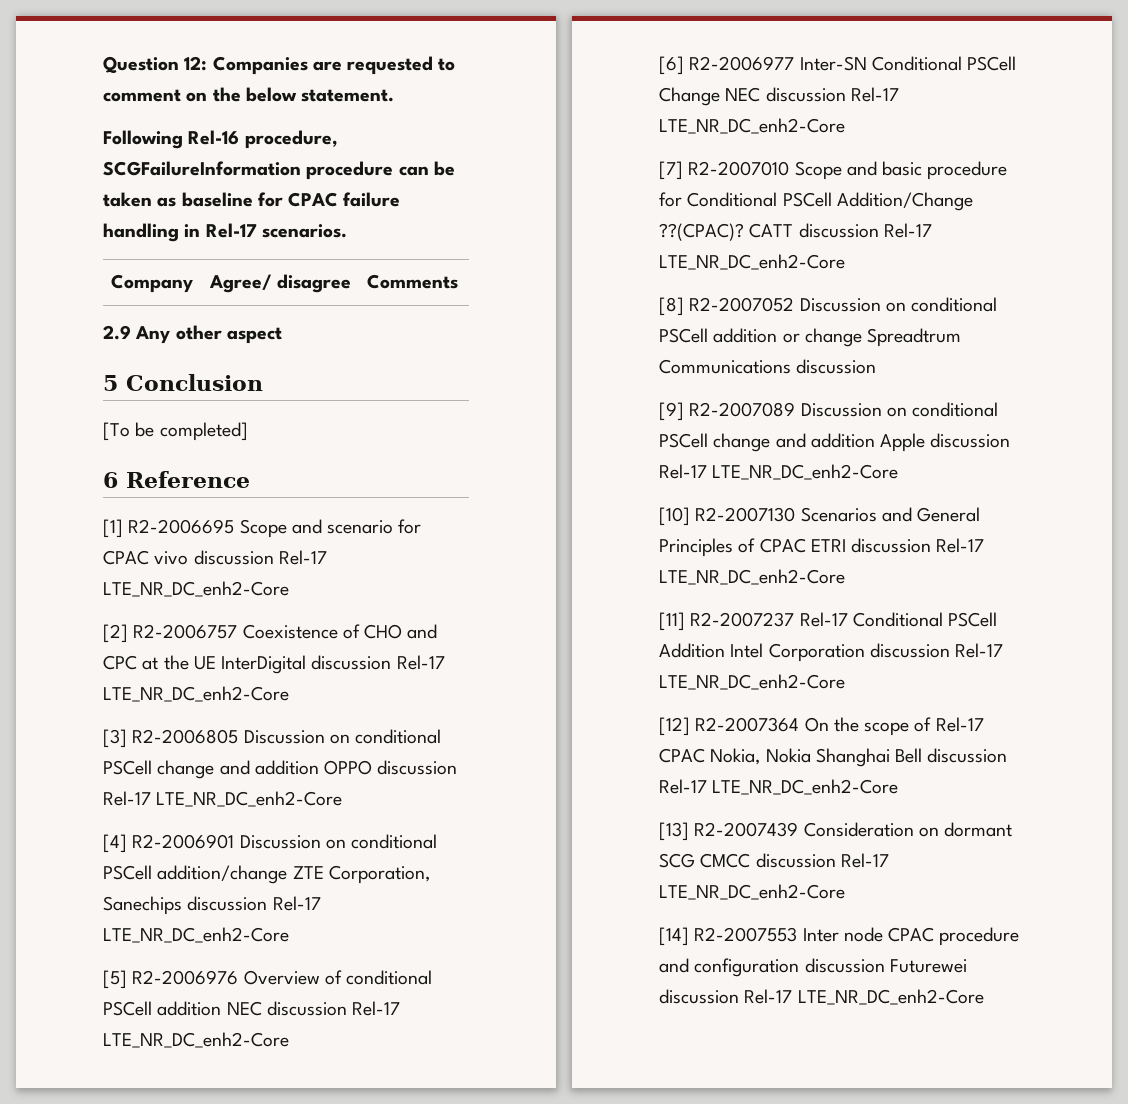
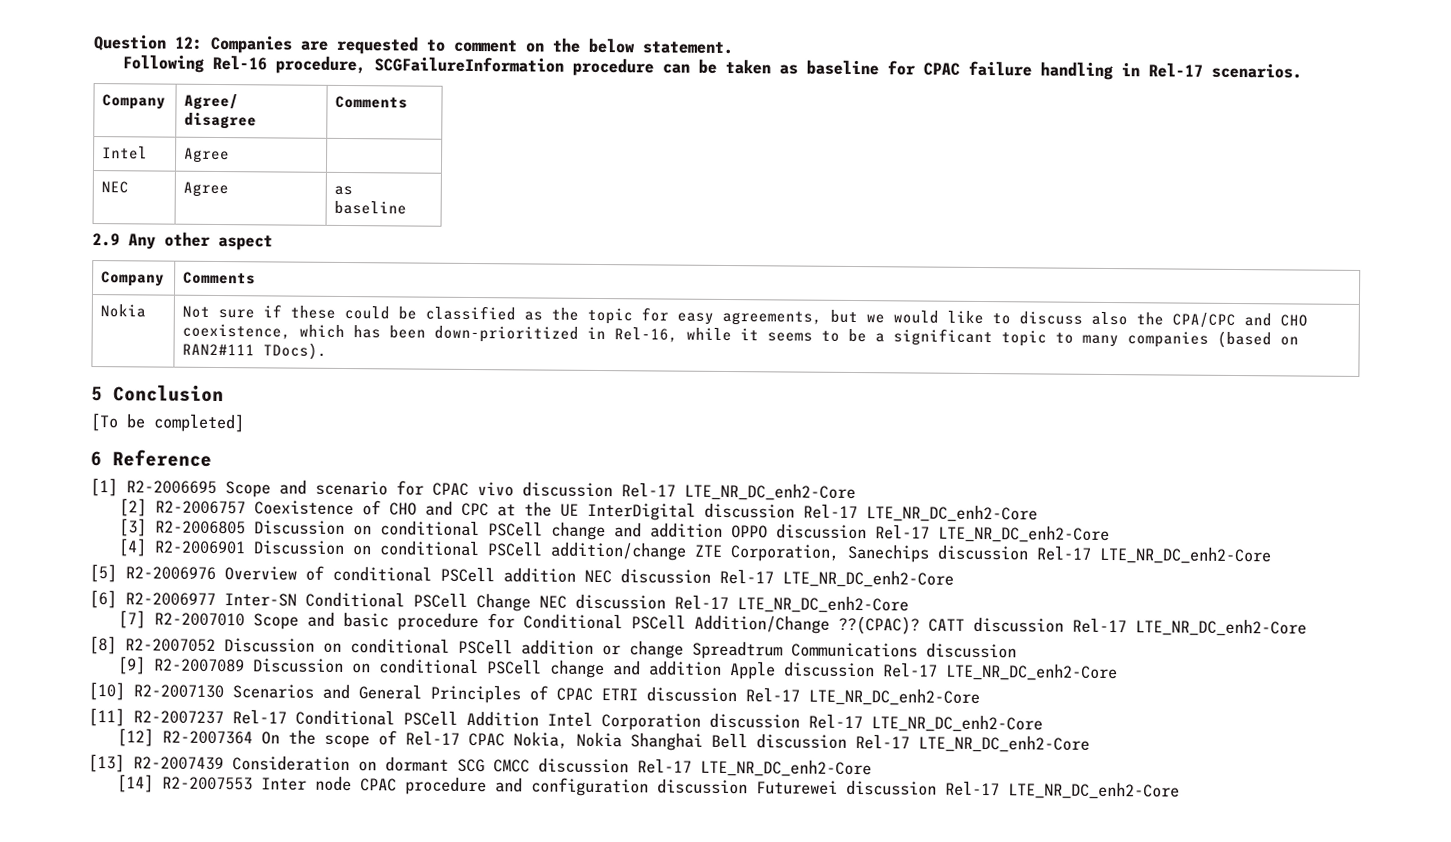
+ Intel | Agree |
+ NEC | Agree | as baseline
  2.9 Any other aspect
+ Company | Comments
+ Nokia | Not sure if these could be classified as the topic for easy agreements, but we would like to discuss also the CPA/CPC and CHO coexistence, which has been down-prioritized in Rel-16, while it seems to be a significant topic to many companies (based on RAN2#111 TDocs).

